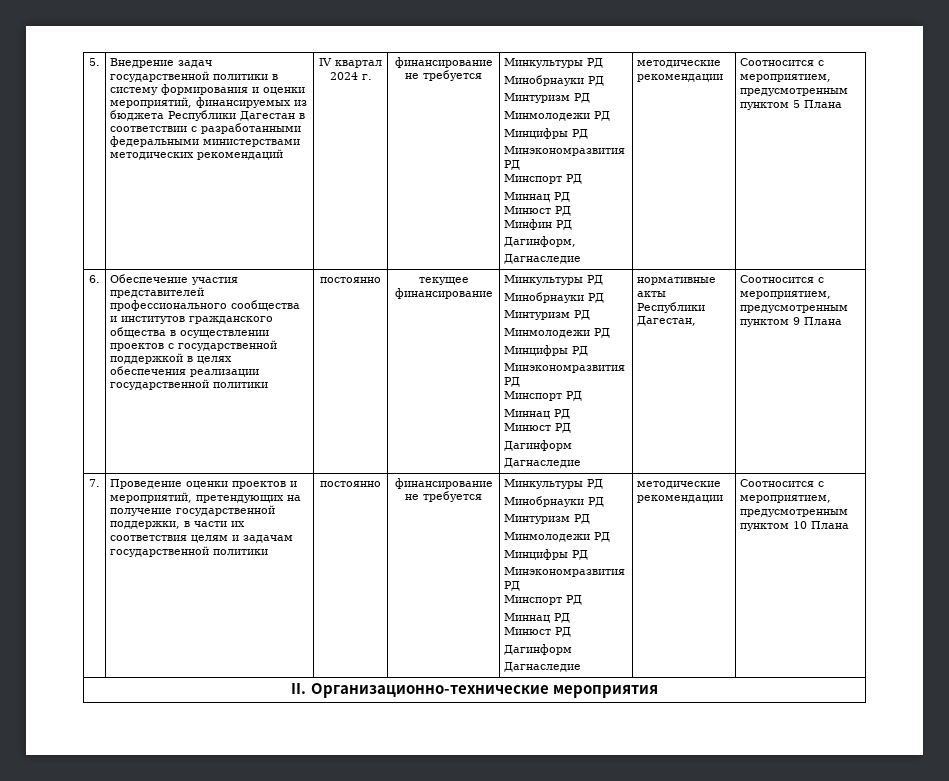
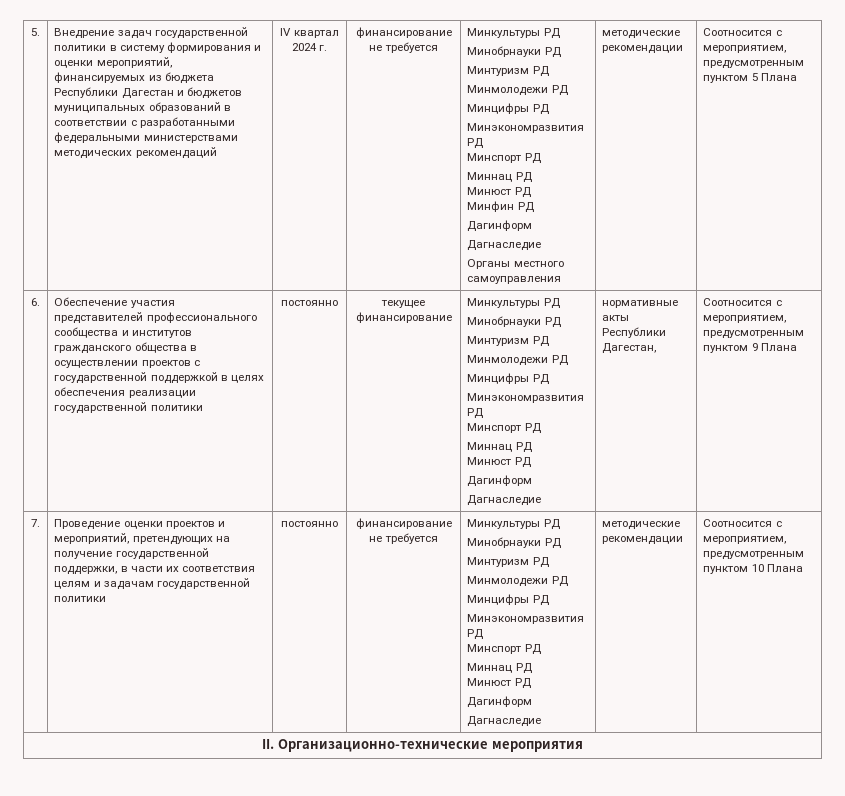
- Внедрение задач государственной политики в систему формирования и оценки мероприятий, финансируемых из бюджета Республики Дагестан в соответствии с разработанными федеральными министерствами методических рекомендаций
+ Внедрение задач государственной политики в систему формирования и оценки мероприятий, финансируемых из бюджета Республики Дагестан и бюджетов муниципальных образований в соответствии с разработанными федеральными министерствами методических рекомендаций
  Минфин РД
- Дагинформ,
+ Дагинформ
  Дагнаследие
+ Органы местного самоуправления

